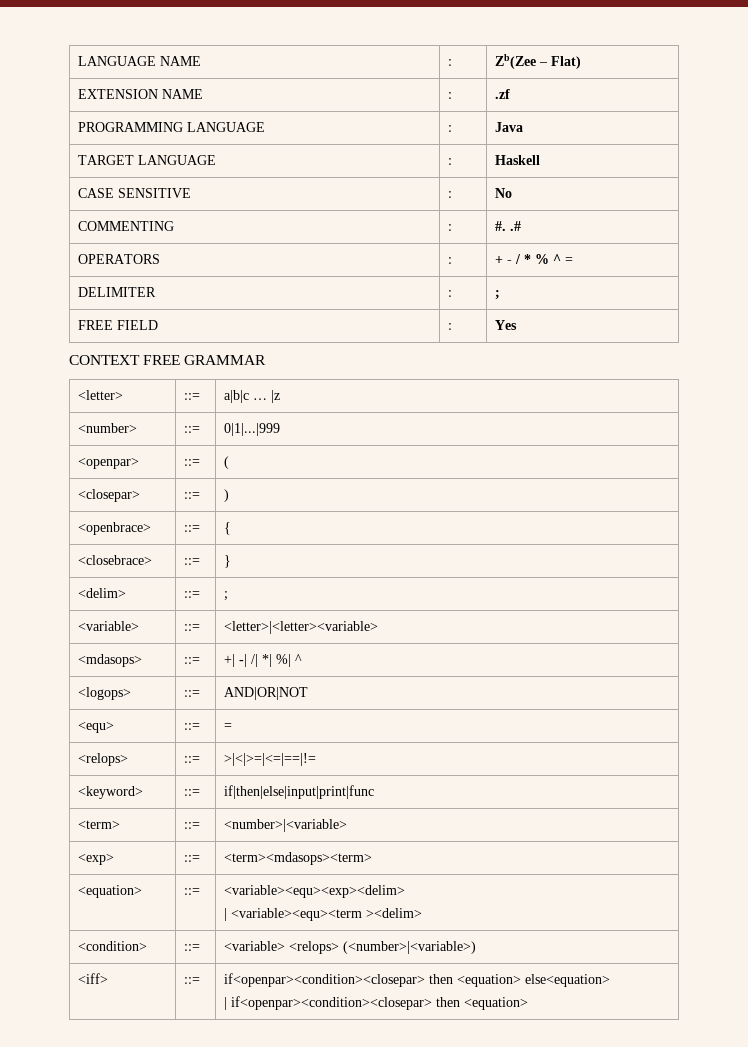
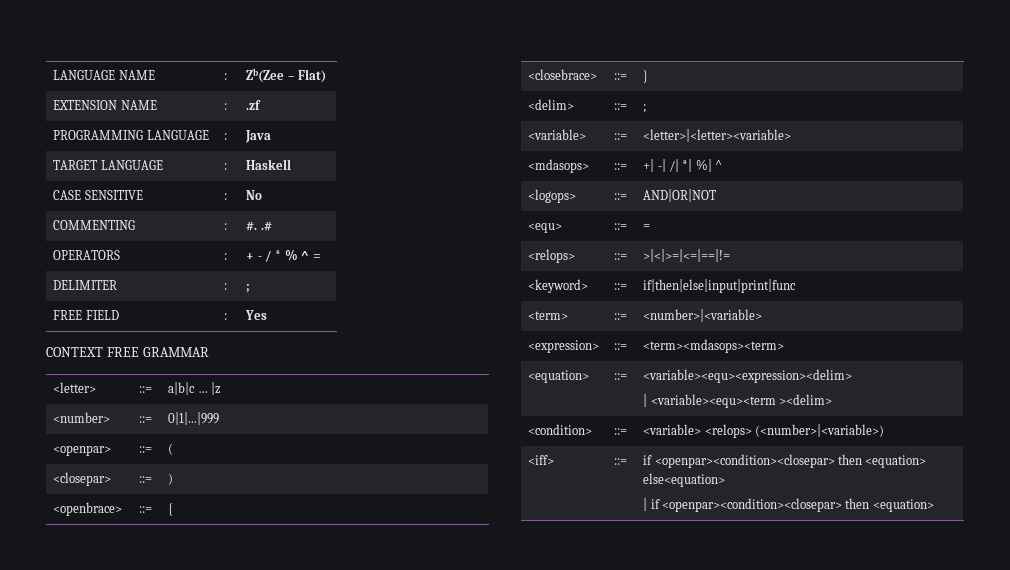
- <exp> | ::= | <term><mdasops><term>
+ <expression> | ::= | <term><mdasops><term>
- <equation> | ::= | <variable><equ><exp><delim>
+ <equation> | ::= | <variable><equ><expression><delim>
- <iff> | ::= | if<openpar><condition><closepar> then <equation> else<equation>
- | if<openpar><condition><closepar> then <equation>
+ <iff> | ::= | if <openpar><condition><closepar> then <equation> else<equation>
+ | if <openpar><condition><closepar> then <equation>

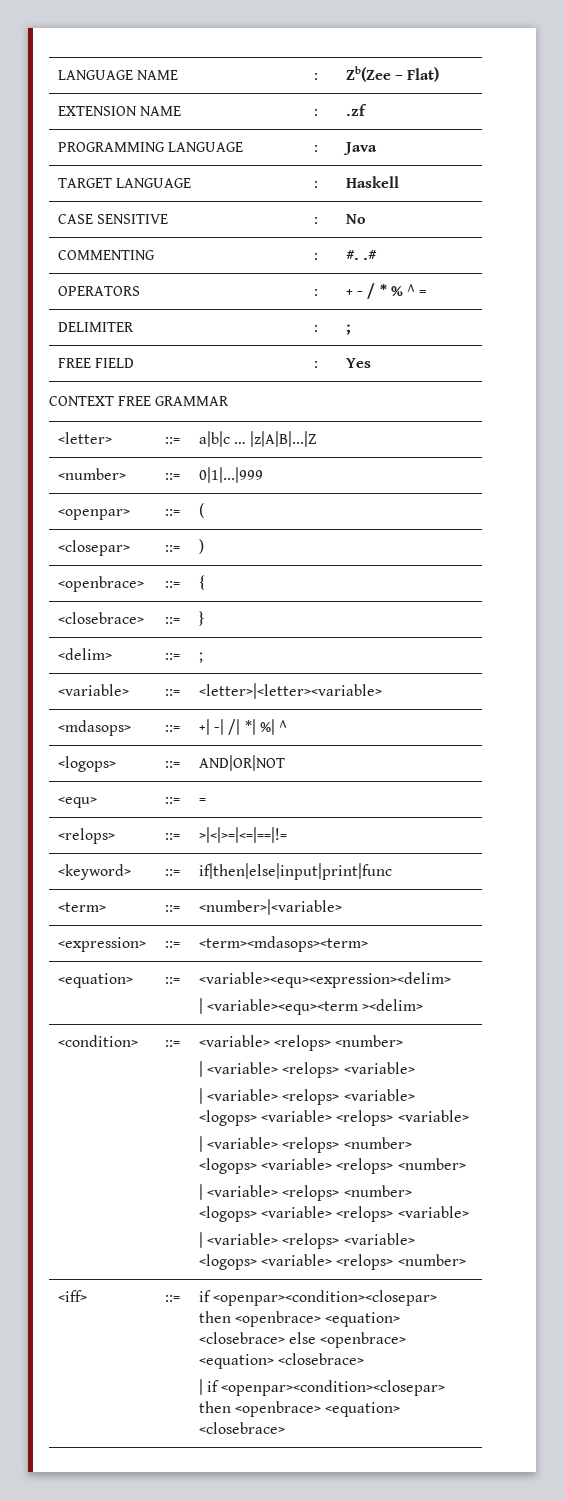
- <letter> | ::= | a|b|c … |z
+ <letter> | ::= | a|b|c … |z|A|B|...|Z
- <condition> | ::= | <variable> <relops> (<number>|<variable>)
+ <condition> | ::= | <variable> <relops> <number>
+ | <variable> <relops> <variable>
+ | <variable> <relops> <variable> <logops> <variable> <relops> <variable>
+ | <variable> <relops> <number> <logops> <variable> <relops> <number>
+ | <variable> <relops> <number> <logops> <variable> <relops> <variable>
+ | <variable> <relops> <variable> <logops> <variable> <relops> <number>
- <iff> | ::= | if <openpar><condition><closepar> then <equation> else<equation>
- | if <openpar><condition><closepar> then <equation>
+ <iff> | ::= | if <openpar><condition><closepar> then <openbrace> <equation> <closebrace> else <openbrace> <equation> <closebrace>
+ | if <openpar><condition><closepar> then <openbrace> <equation> <closebrace>

